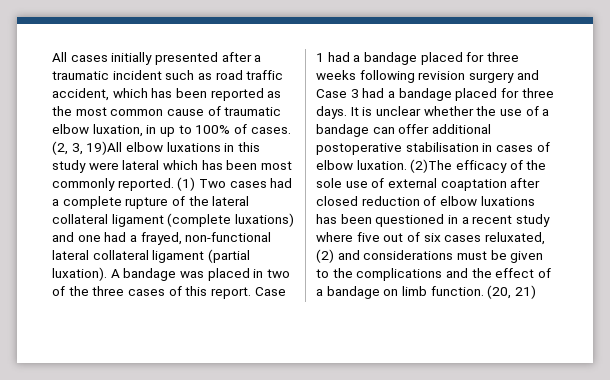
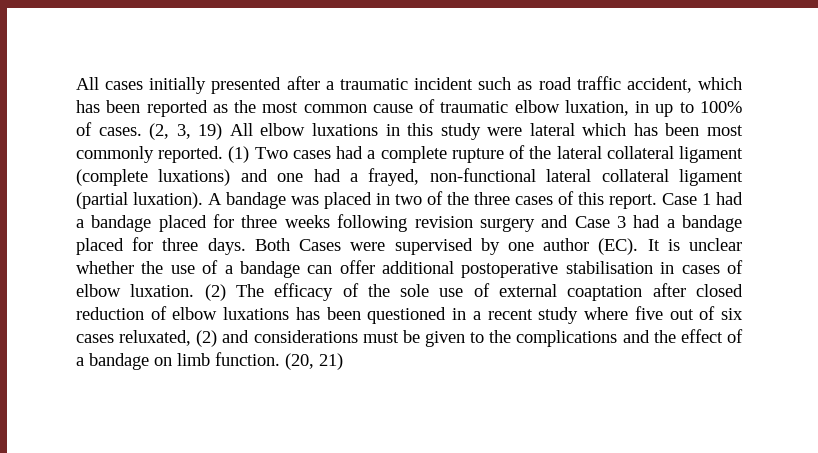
- (2, 3, 19)All elbow luxations in this study were lateral which has been most commonly reported.
+ (2, 3, 19) All elbow luxations in this study were lateral which has been most commonly reported.
- It is unclear whether the use of a bandage can offer additional postoperative stabilisation in cases of elbow luxation.
+ Both Cases were supervised by one author (EC). It is unclear whether the use of a bandage can offer additional postoperative stabilisation in cases of elbow luxation.
- (2)The efficacy of the sole use of external coaptation after closed reduction of elbow luxations has been questioned in a recent study where five out of six cases reluxated, (2) and considerations must be given to the complications and the effect of a bandage on limb function.
+ (2) The efficacy of the sole use of external coaptation after closed reduction of elbow luxations has been questioned in a recent study where five out of six cases reluxated, (2) and considerations must be given to the complications and the effect of a bandage on limb function.

